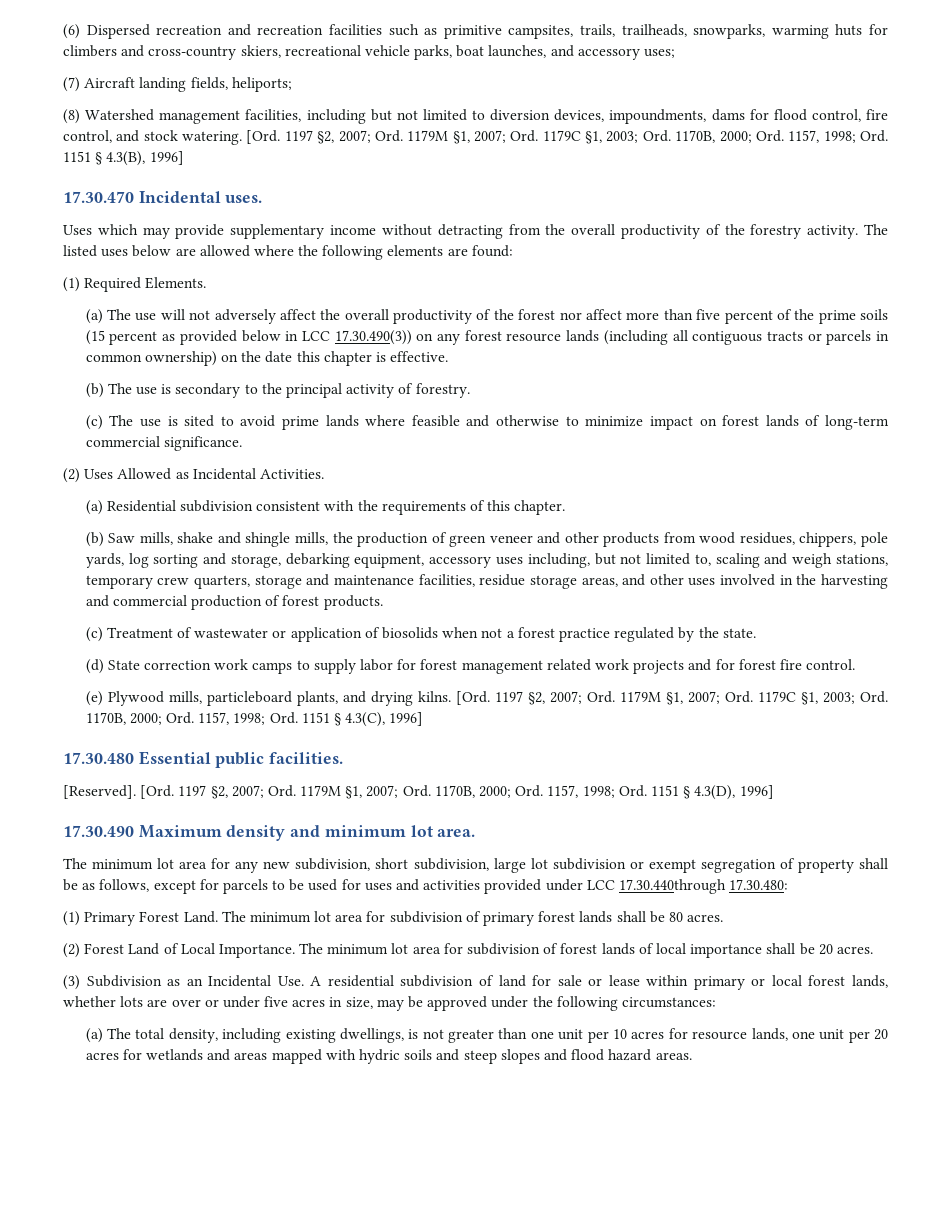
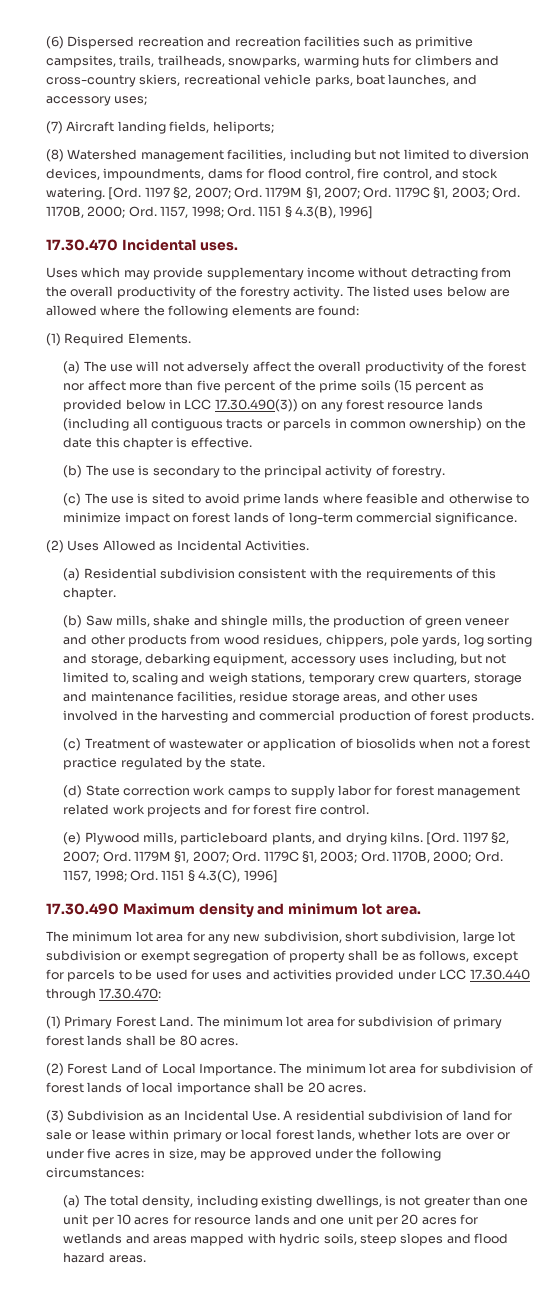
- 17.30.480 Essential public facilities.
- [Reserved]. [Ord. 1197 §2, 2007; Ord. 1179M §1, 2007; Ord. 1170B, 2000; Ord. 1157, 1998; Ord. 1151 § 4.3(D), 1996]
- The minimum lot area for any new subdivision, short subdivision, large lot subdivision or exempt segregation of property shall be as follows, except for parcels to be used for uses and activities provided under LCC 17.30.440through 17.30.480:
+ The minimum lot area for any new subdivision, short subdivision, large lot subdivision or exempt segregation of property shall be as follows, except for parcels to be used for uses and activities provided under LCC 17.30.440 through 17.30.470:
- (a) The total density, including existing dwellings, is not greater than one unit per 10 acres for resource lands, one unit per 20 acres for wetlands and areas mapped with hydric soils and steep slopes and flood hazard areas.
+ (a) The total density, including existing dwellings, is not greater than one unit per 10 acres for resource lands and one unit per 20 acres for wetlands and areas mapped with hydric soils, steep slopes and flood hazard areas.

